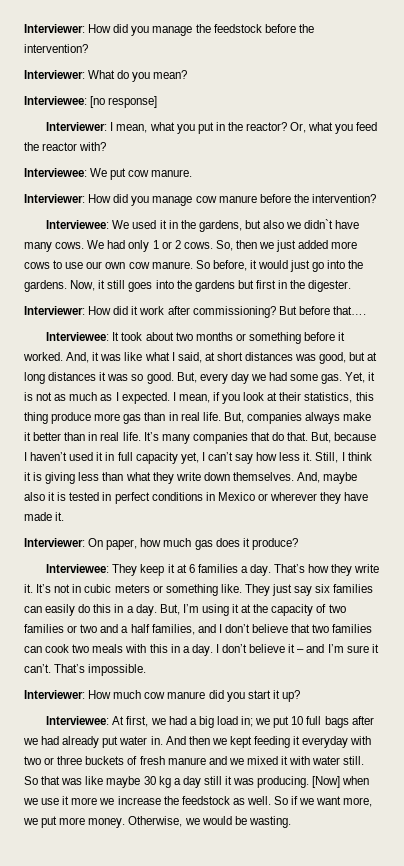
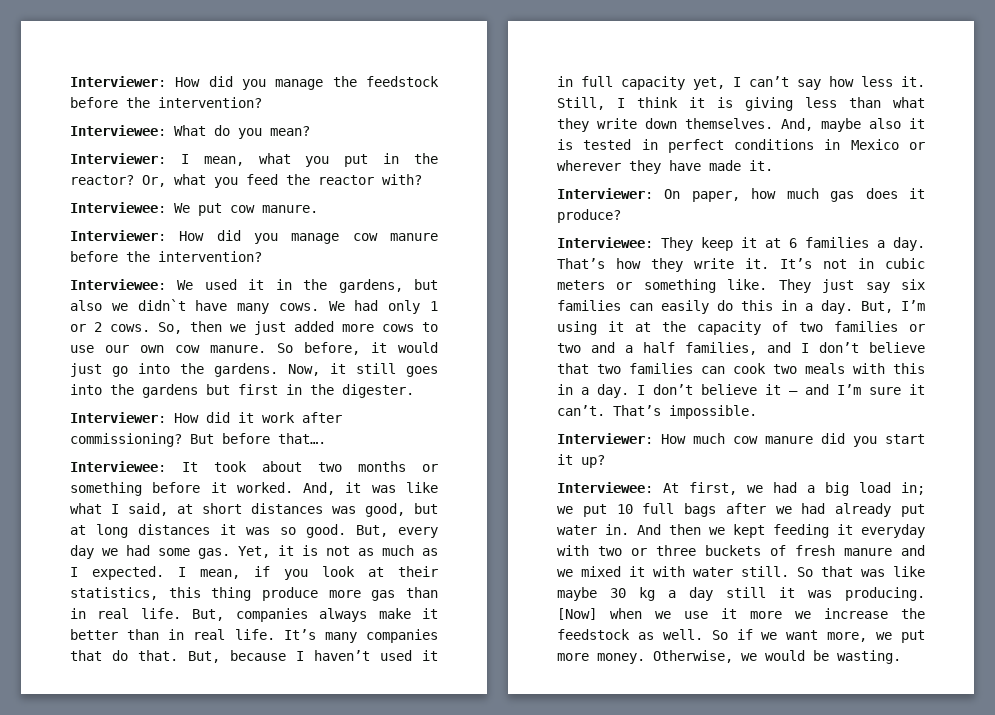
- Interviewer: What do you mean?
+ Interviewee: What do you mean?
- Interviewee: [no response]

